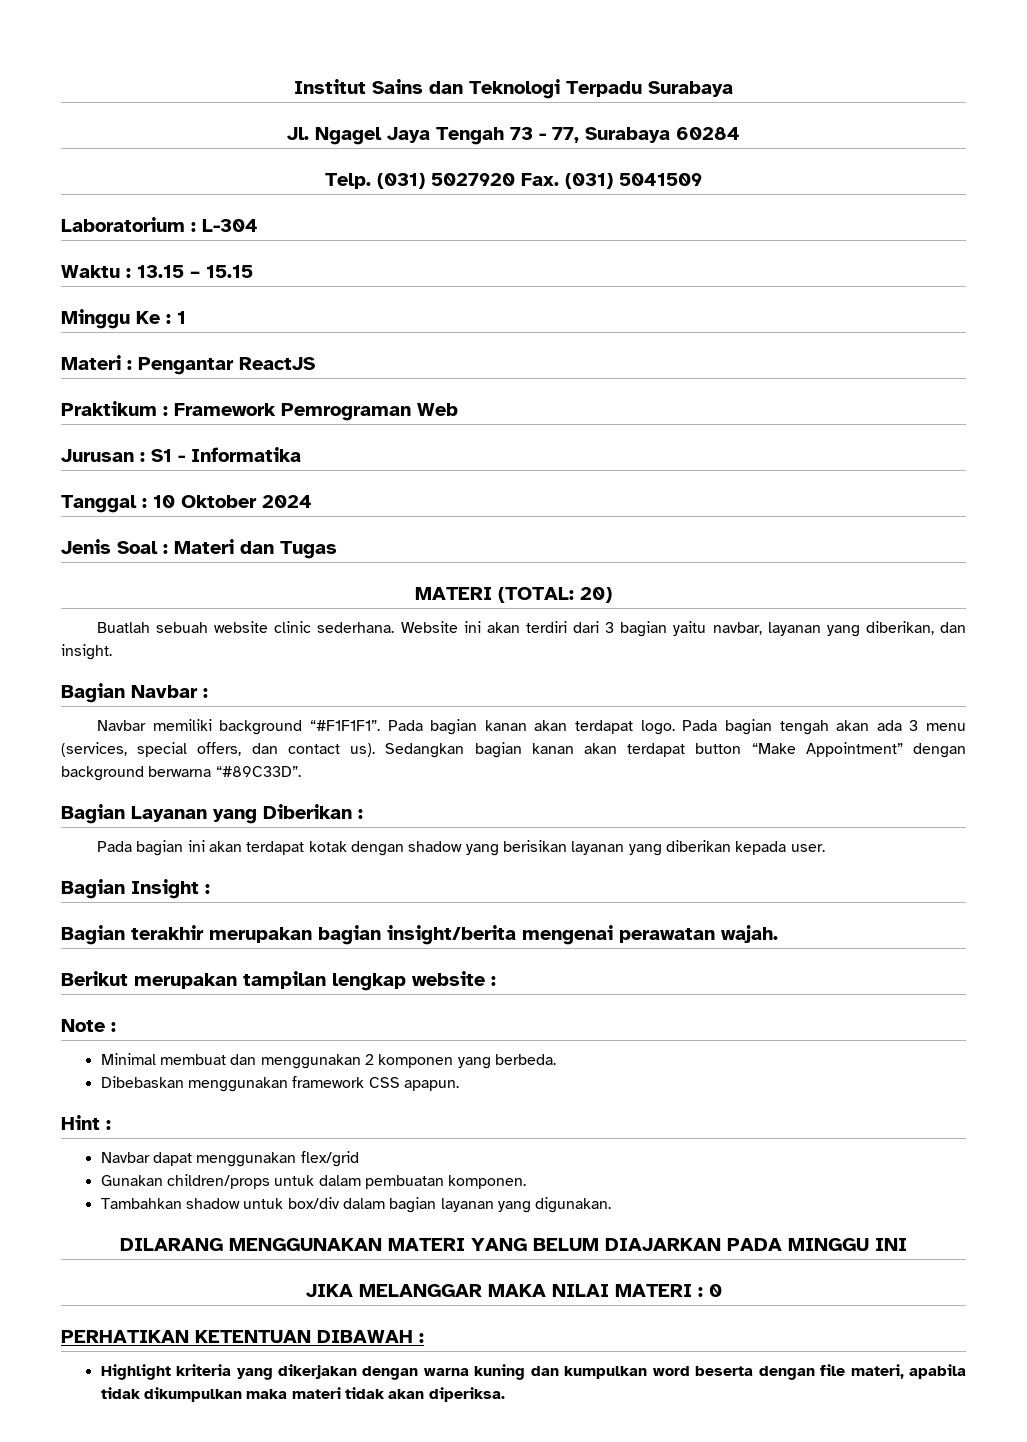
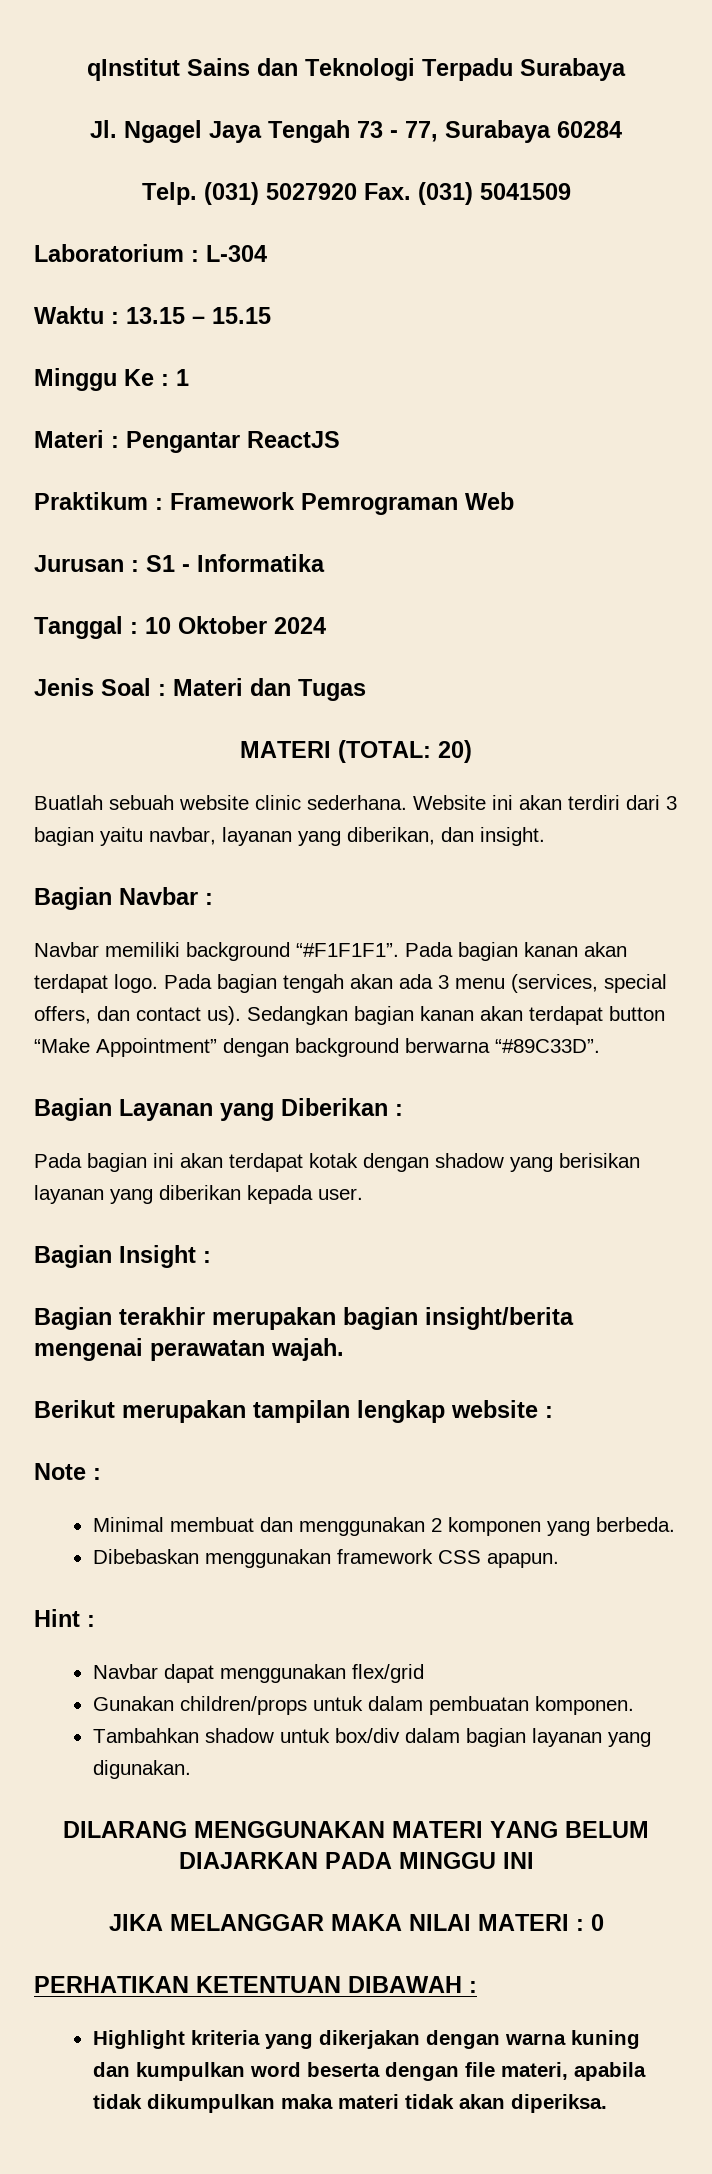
- Institut Sains dan Teknologi Terpadu Surabaya
+ qInstitut Sains dan Teknologi Terpadu Surabaya

